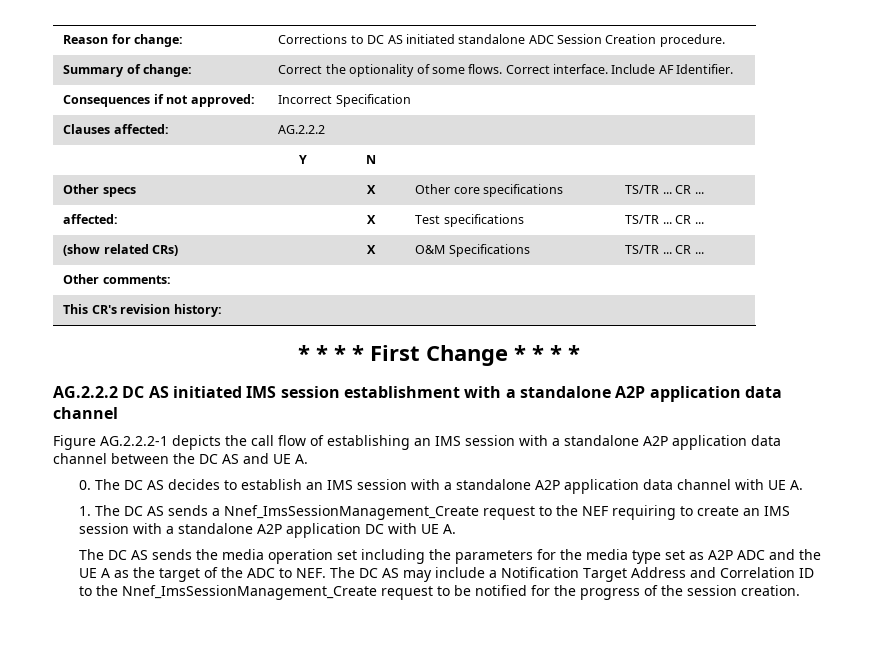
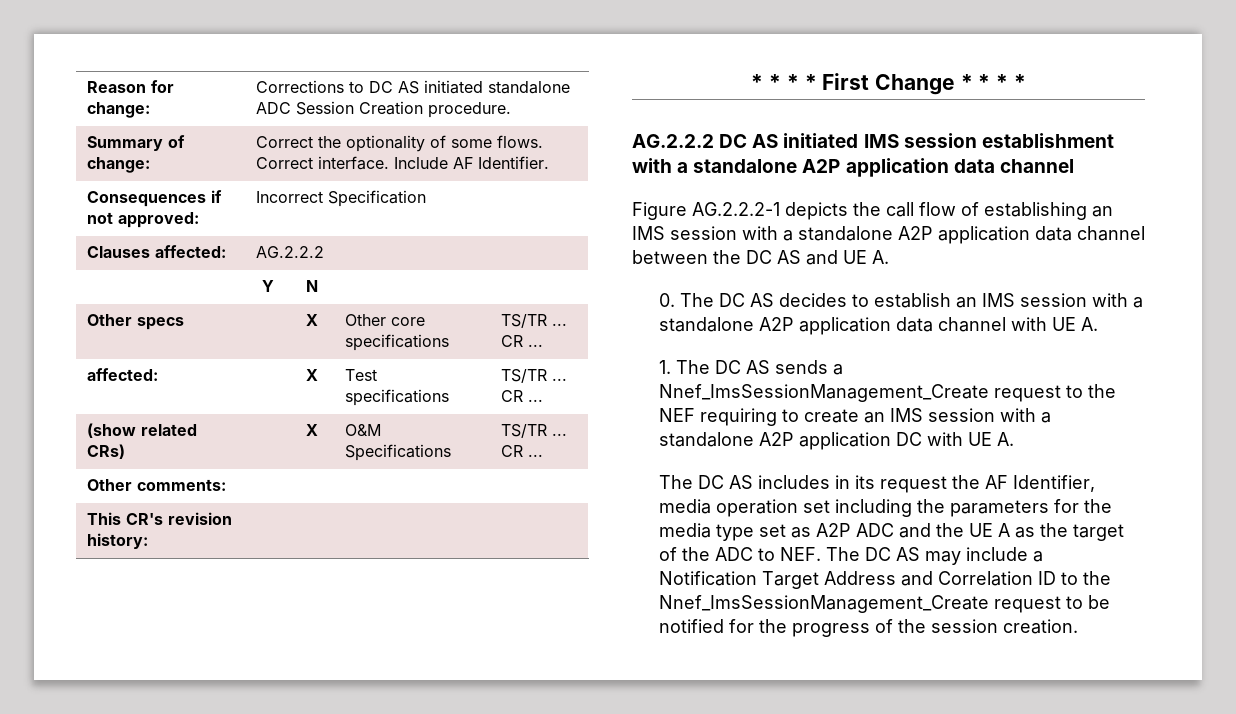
- The DC AS sends the media operation set including the parameters for the media type set as A2P ADC and the UE A as the target of the ADC to NEF. The DC AS may include a Notification Target Address and Correlation ID to the Nnef_ImsSessionManagement_Create request to be notified for the progress of the session creation.
+ The DC AS includes in its request the AF Identifier, media operation set including the parameters for the media type set as A2P ADC and the UE A as the target of the ADC to NEF. The DC AS may include a Notification Target Address and Correlation ID to the Nnef_ImsSessionManagement_Create request to be notified for the progress of the session creation.

